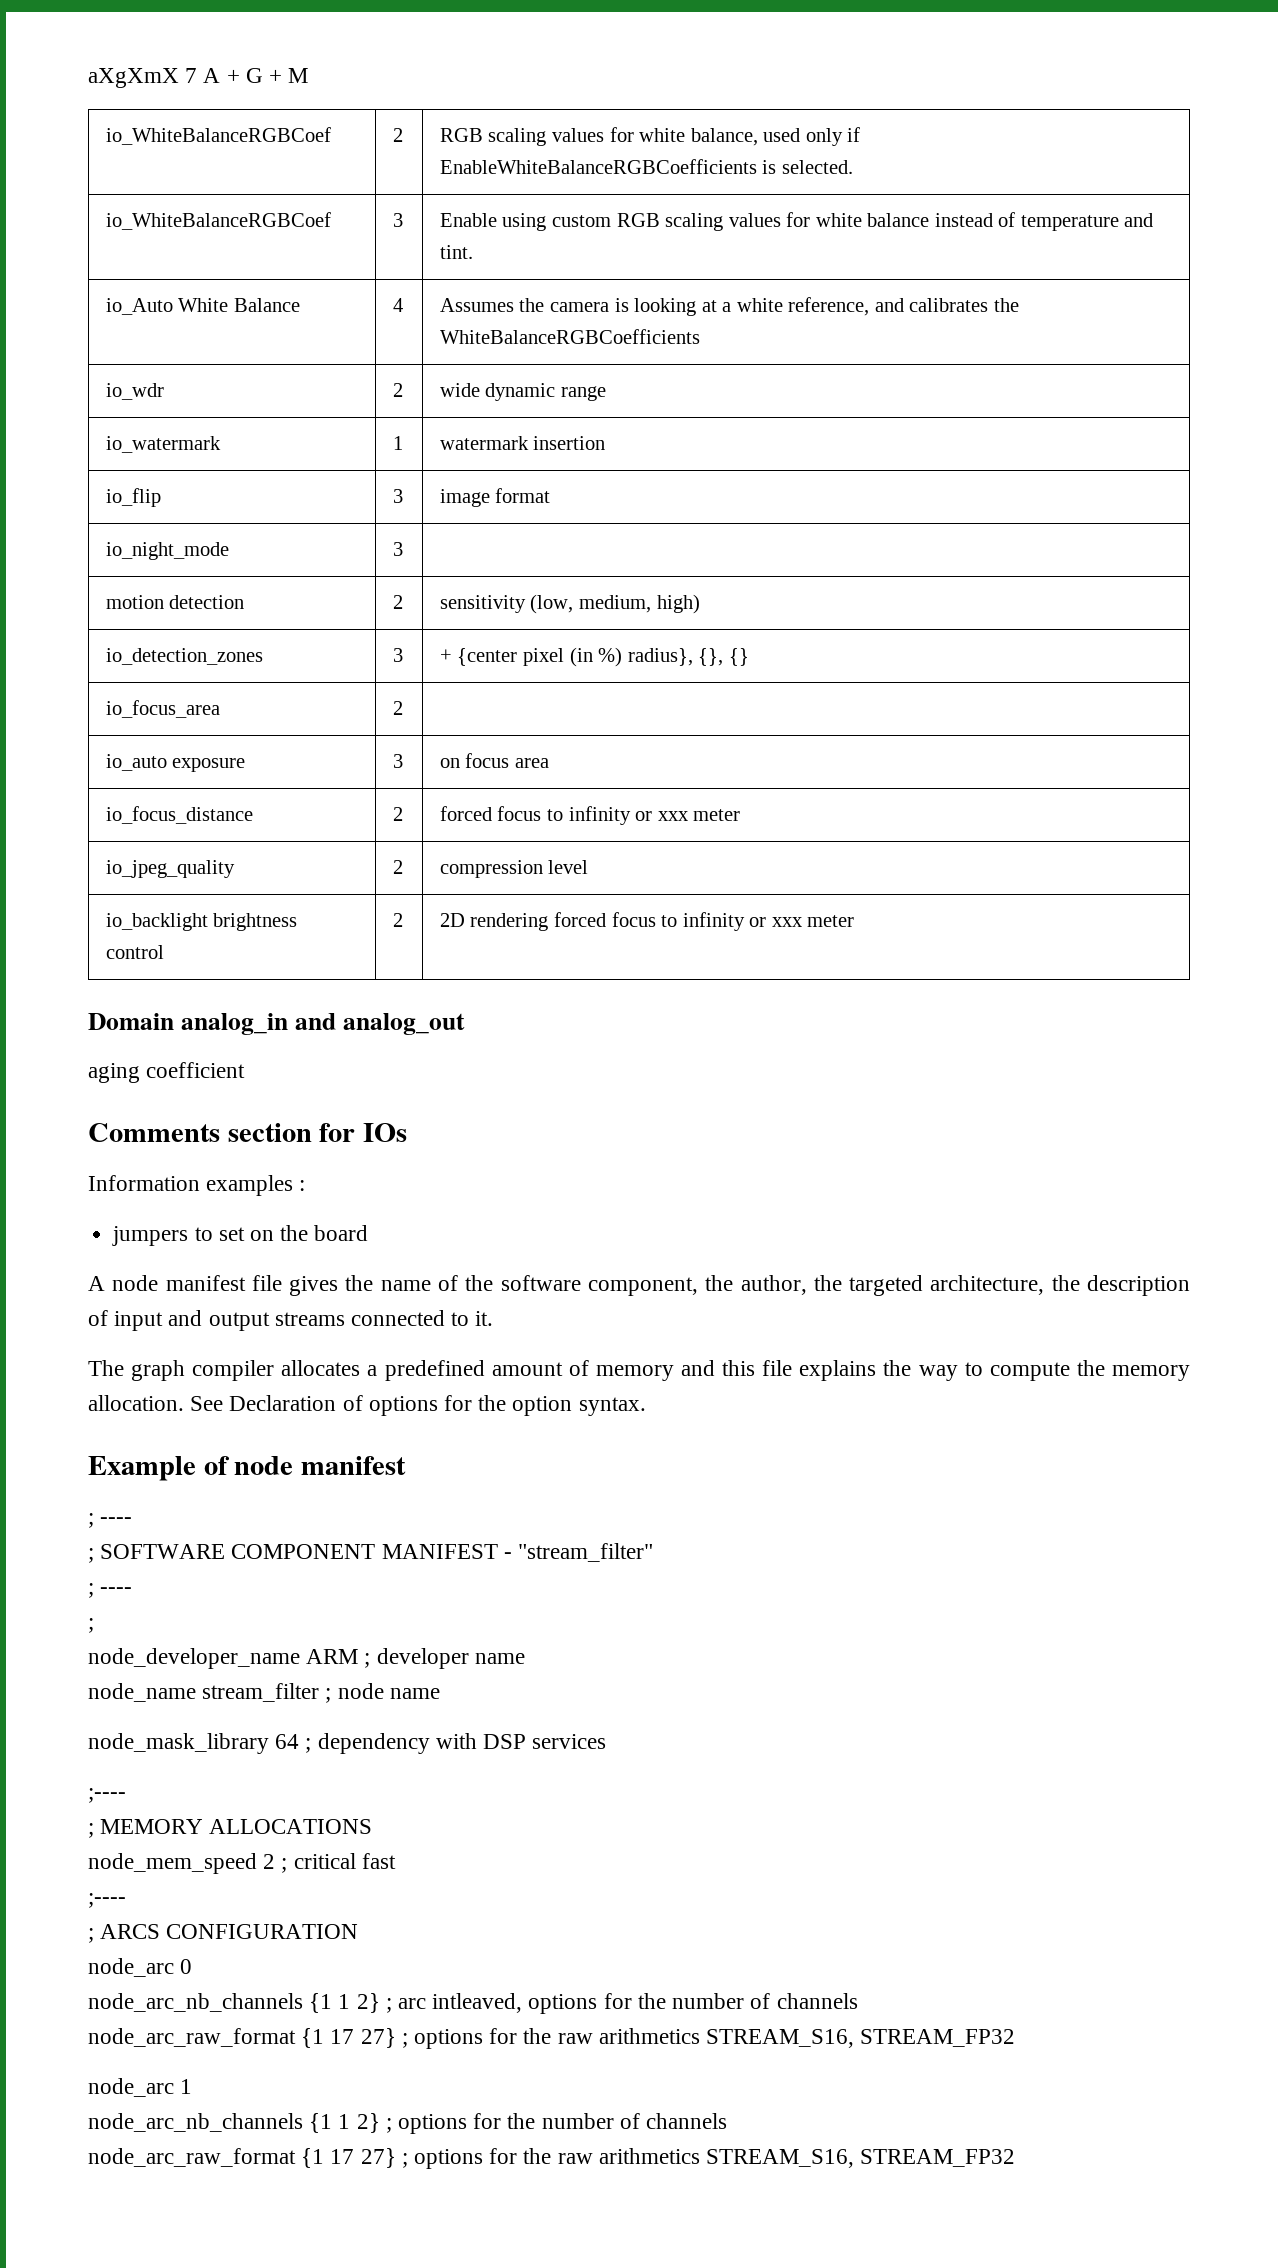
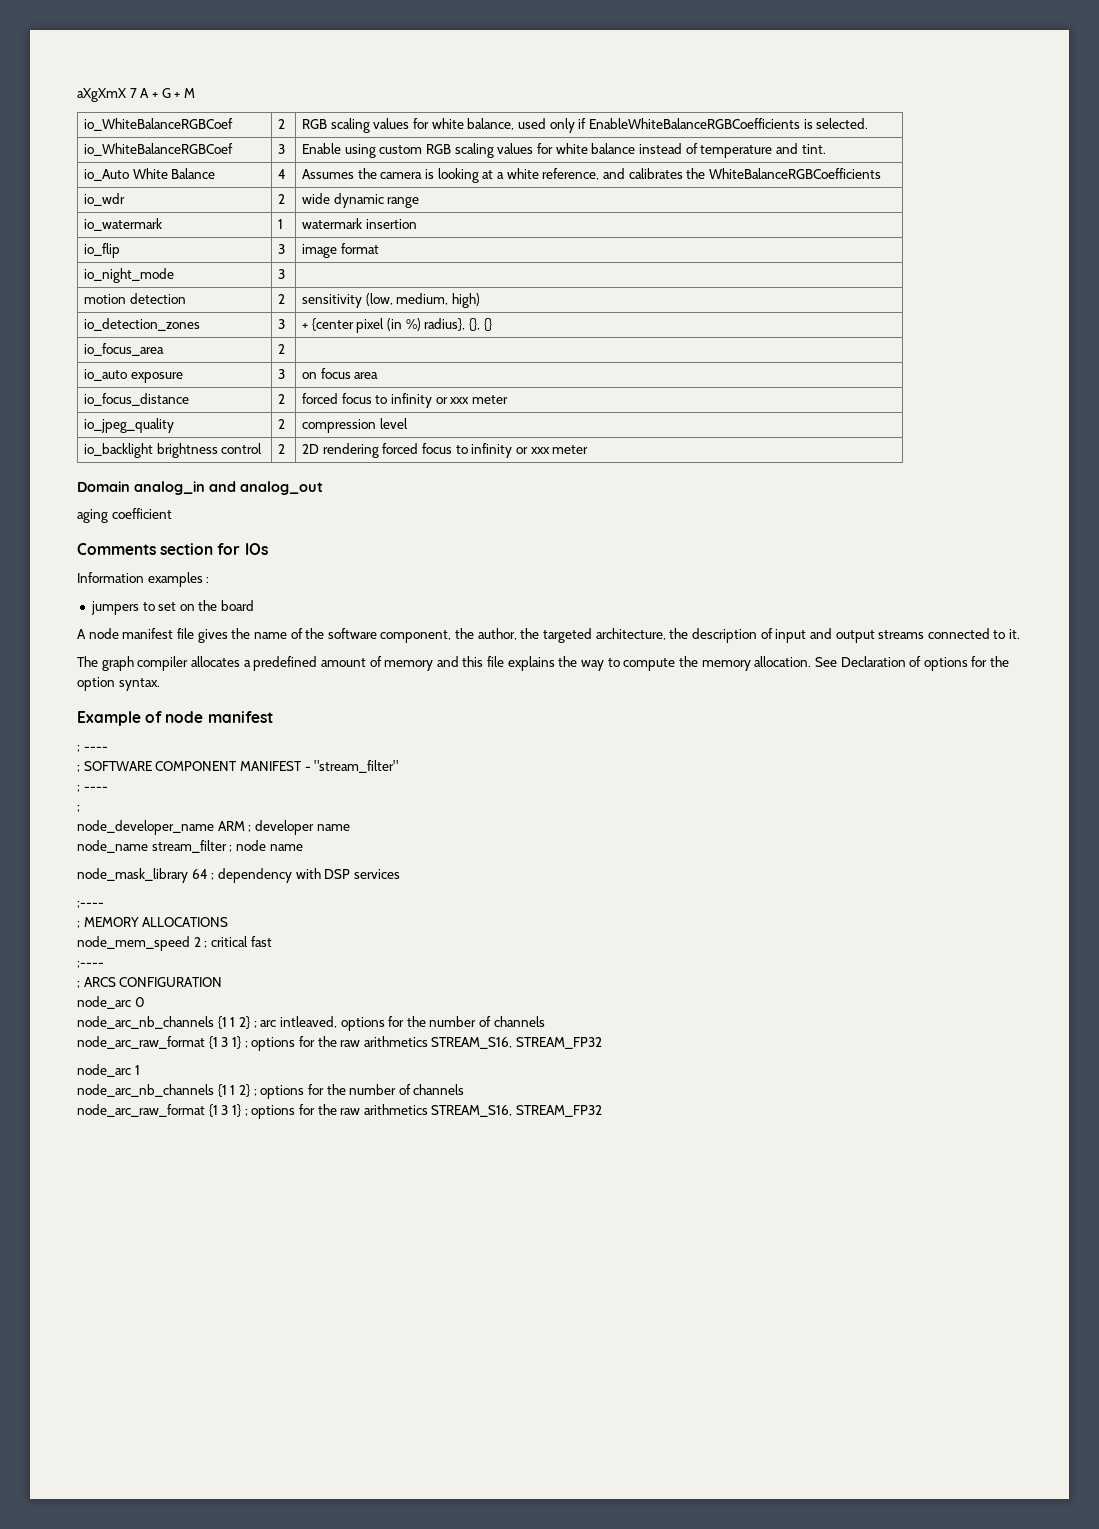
  node_arc_nb_channels {1 1 2} ; arc intleaved, options for the number of channels
- node_arc_raw_format {1 17 27} ; options for the raw arithmetics STREAM_S16, STREAM_FP32
+ node_arc_raw_format {1 3 1} ; options for the raw arithmetics STREAM_S16, STREAM_FP32
  node_arc_nb_channels {1 1 2} ; options for the number of channels
- node_arc_raw_format {1 17 27} ; options for the raw arithmetics STREAM_S16, STREAM_FP32
+ node_arc_raw_format {1 3 1} ; options for the raw arithmetics STREAM_S16, STREAM_FP32

